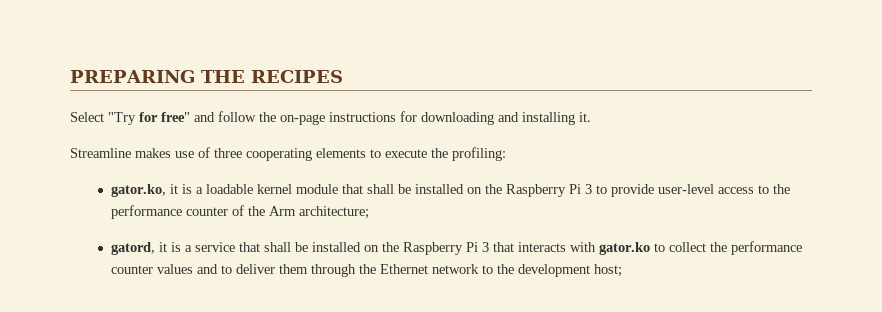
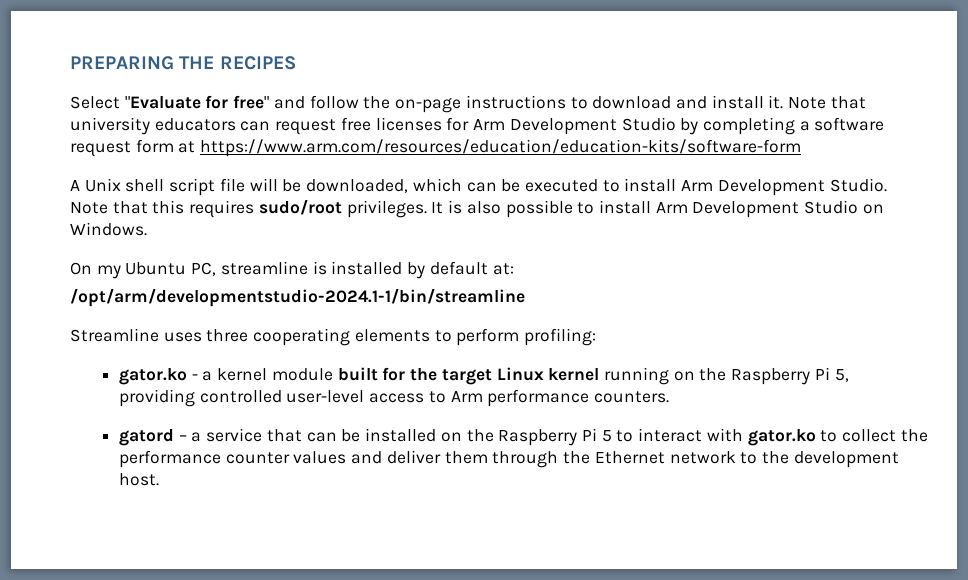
- Select "Try for free" and follow the on-page instructions for downloading and installing it.
- Streamline makes use of three cooperating elements to execute the profiling:
+ Select "Evaluate for free" and follow the on-page instructions to download and install it. Note that university educators can request free licenses for Arm Development Studio by completing a software request form at https://www.arm.com/resources/education/education-kits/software-form
+ A Unix shell script file will be downloaded, which can be executed to install Arm Development Studio. Note that this requires sudo/root privileges. It is also possible to install Arm Development Studio on Windows.
+ On my Ubuntu PC, streamline is installed by default at:
+ /opt/arm/developmentstudio-2024.1-1/bin/streamline
+ Streamline uses three cooperating elements to perform profiling:
- gator.ko, it is a loadable kernel module that shall be installed on the Raspberry Pi 3 to provide user-level access to the performance counter of the Arm architecture;
- gatord, it is a service that shall be installed on the Raspberry Pi 3 that interacts with gator.ko to collect the performance counter values and to deliver them through the Ethernet network to the development host;
+ gator.ko - a kernel module built for the target Linux kernel running on the Raspberry Pi 5, providing controlled user-level access to Arm performance counters.
+ gatord – a service that can be installed on the Raspberry Pi 5 to interact with gator.ko to collect the performance counter values and deliver them through the Ethernet network to the development host.

